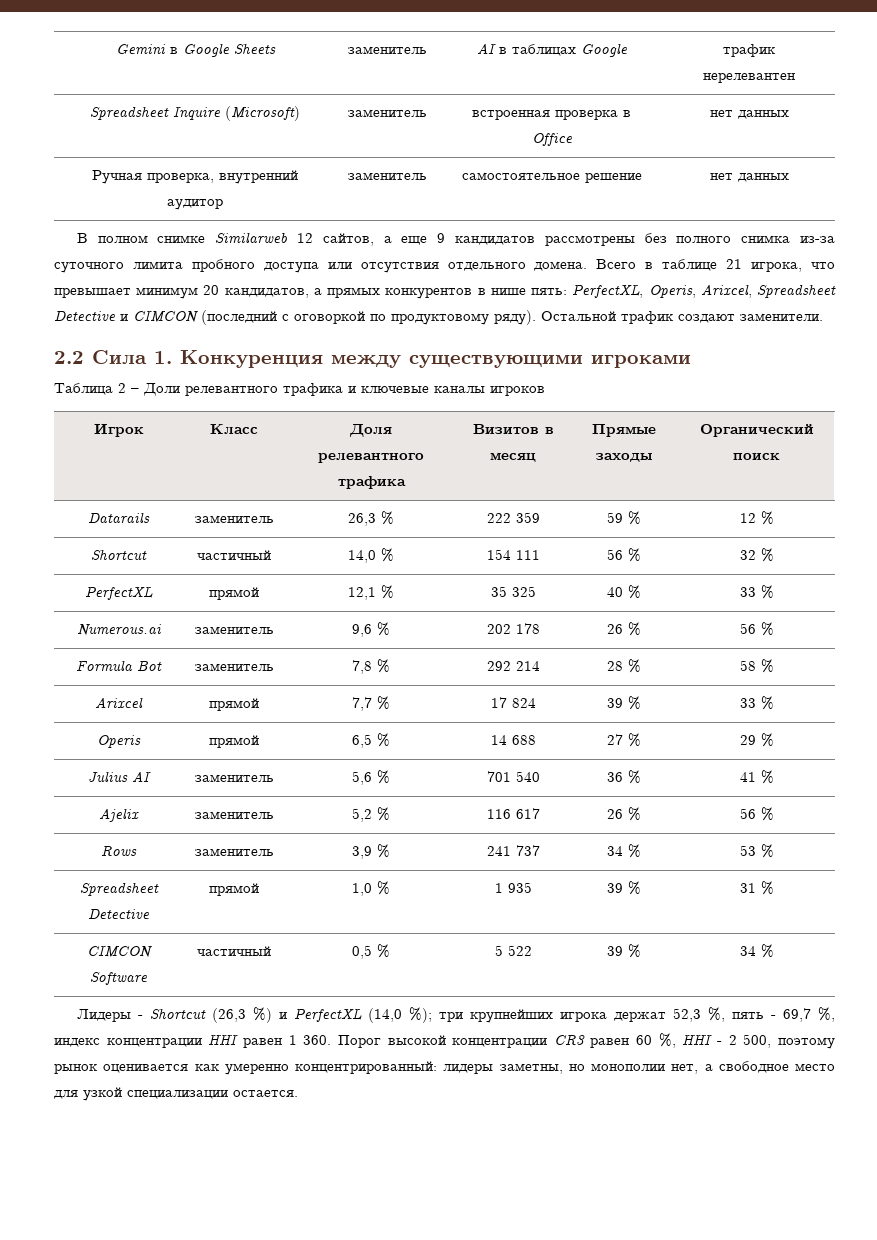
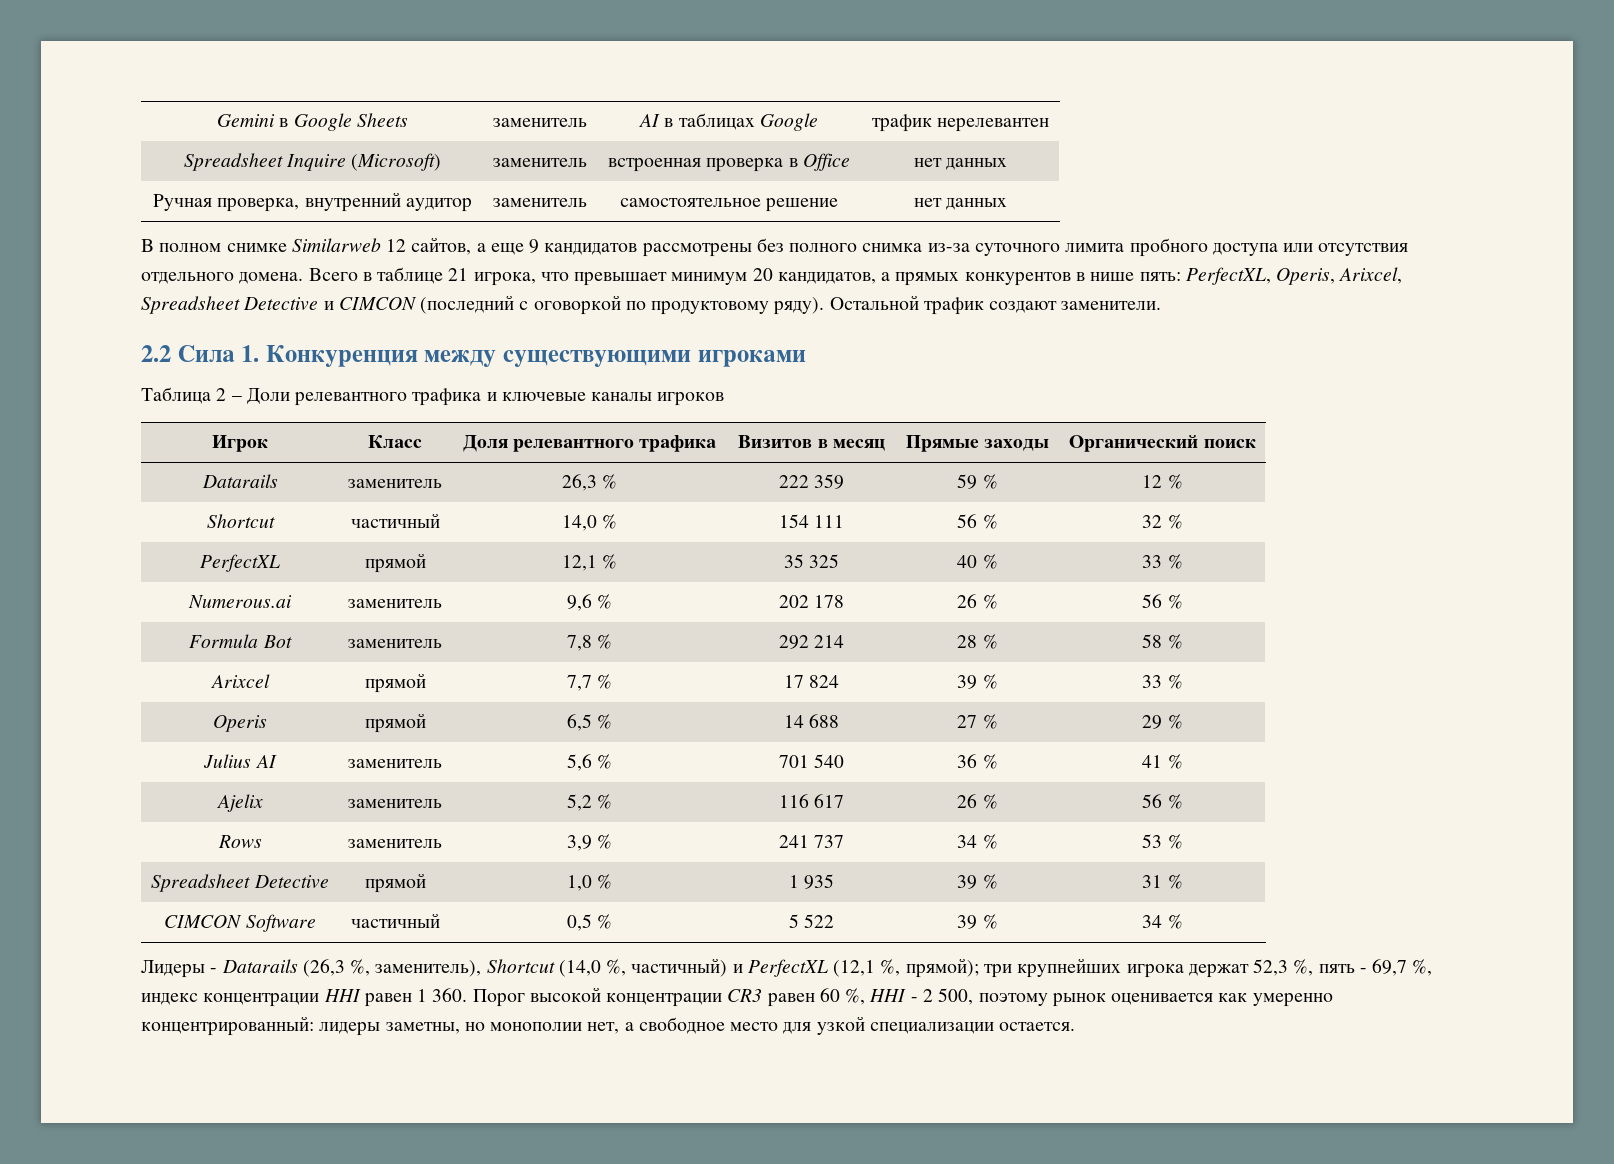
- Лидеры - Shortcut (26,3 %) и PerfectXL (14,0 %); три крупнейших игрока держат 52,3 %, пять - 69,7 %, индекс концентрации HHI равен 1 360. Порог высокой концентрации CR3 равен 60 %, HHI - 2 500, поэтому рынок оценивается как умеренно концентрированный: лидеры заметны, но монополии нет, а свободное место для узкой специализации остается.
+ Лидеры - Datarails (26,3 %, заменитель), Shortcut (14,0 %, частичный) и PerfectXL (12,1 %, прямой); три крупнейших игрока держат 52,3 %, пять - 69,7 %, индекс концентрации HHI равен 1 360. Порог высокой концентрации CR3 равен 60 %, HHI - 2 500, поэтому рынок оценивается как умеренно концентрированный: лидеры заметны, но монополии нет, а свободное место для узкой специализации остается.

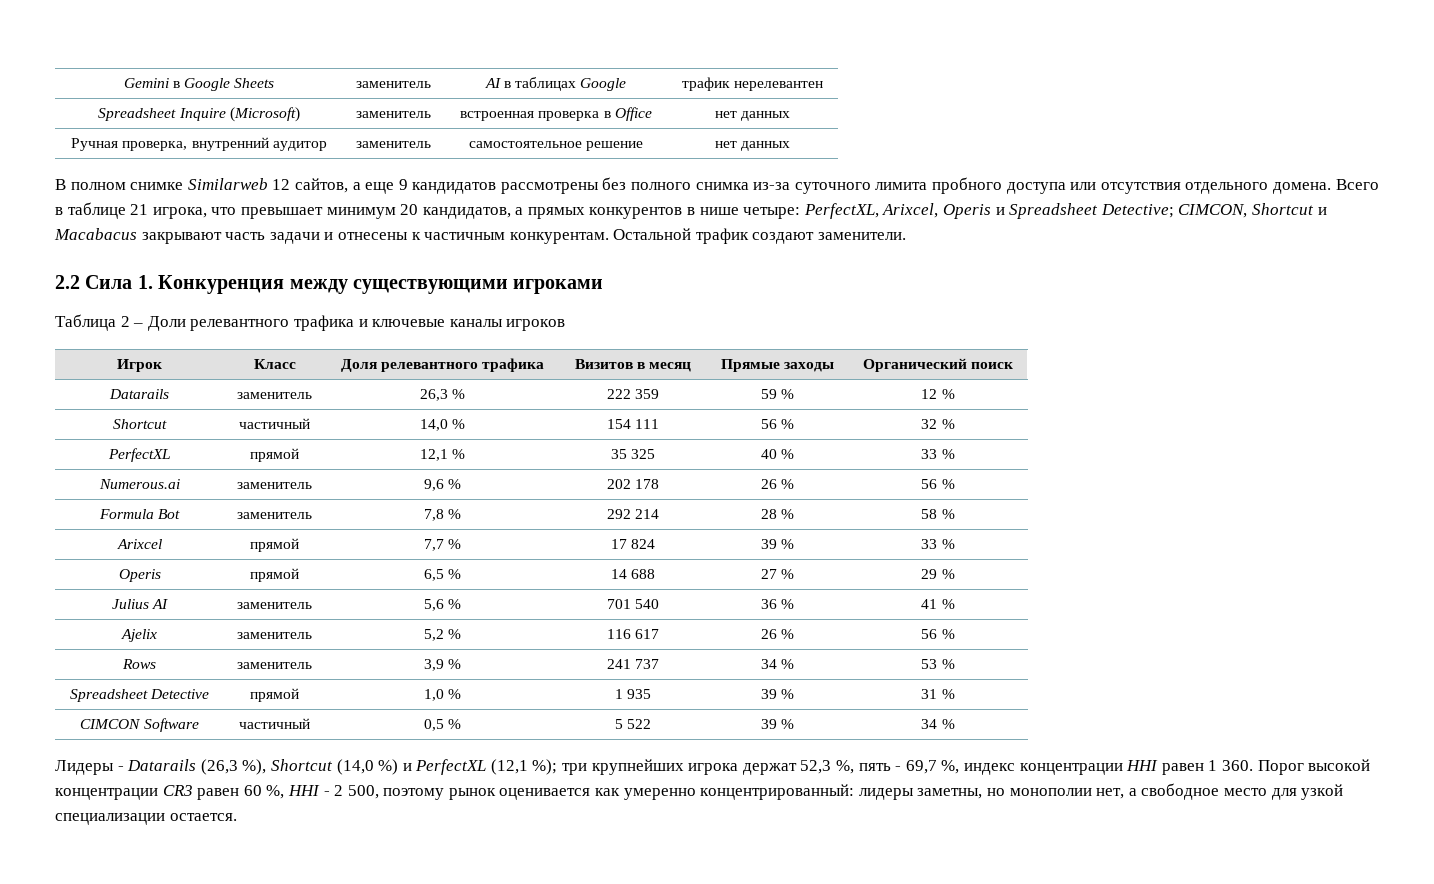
- Всего в таблице 21 игрока, что превышает минимум 20 кандидатов, а прямых конкурентов в нише пять: PerfectXL, Operis, Arixcel, Spreadsheet Detective и CIMCON (последний с оговоркой по продуктовому ряду).
+ Всего в таблице 21 игрока, что превышает минимум 20 кандидатов, а прямых конкурентов в нише четыре: PerfectXL, Arixcel, Operis и Spreadsheet Detective; CIMCON, Shortcut и Macabacus закрывают часть задачи и отнесены к частичным конкурентам.
- Лидеры - Datarails (26,3 %, заменитель), Shortcut (14,0 %, частичный) и PerfectXL (12,1 %, прямой); три крупнейших игрока держат 52,3 %, пять - 69,7 %, индекс концентрации HHI равен 1 360. Порог высокой концентрации CR3 равен 60 %, HHI - 2 500, поэтому рынок оценивается как умеренно концентрированный: лидеры заметны, но монополии нет, а свободное место для узкой специализации остается.
+ Лидеры - Datarails (26,3 %), Shortcut (14,0 %) и PerfectXL (12,1 %); три крупнейших игрока держат 52,3 %, пять - 69,7 %, индекс концентрации HHI равен 1 360. Порог высокой концентрации CR3 равен 60 %, HHI - 2 500, поэтому рынок оценивается как умеренно концентрированный: лидеры заметны, но монополии нет, а свободное место для узкой специализации остается.

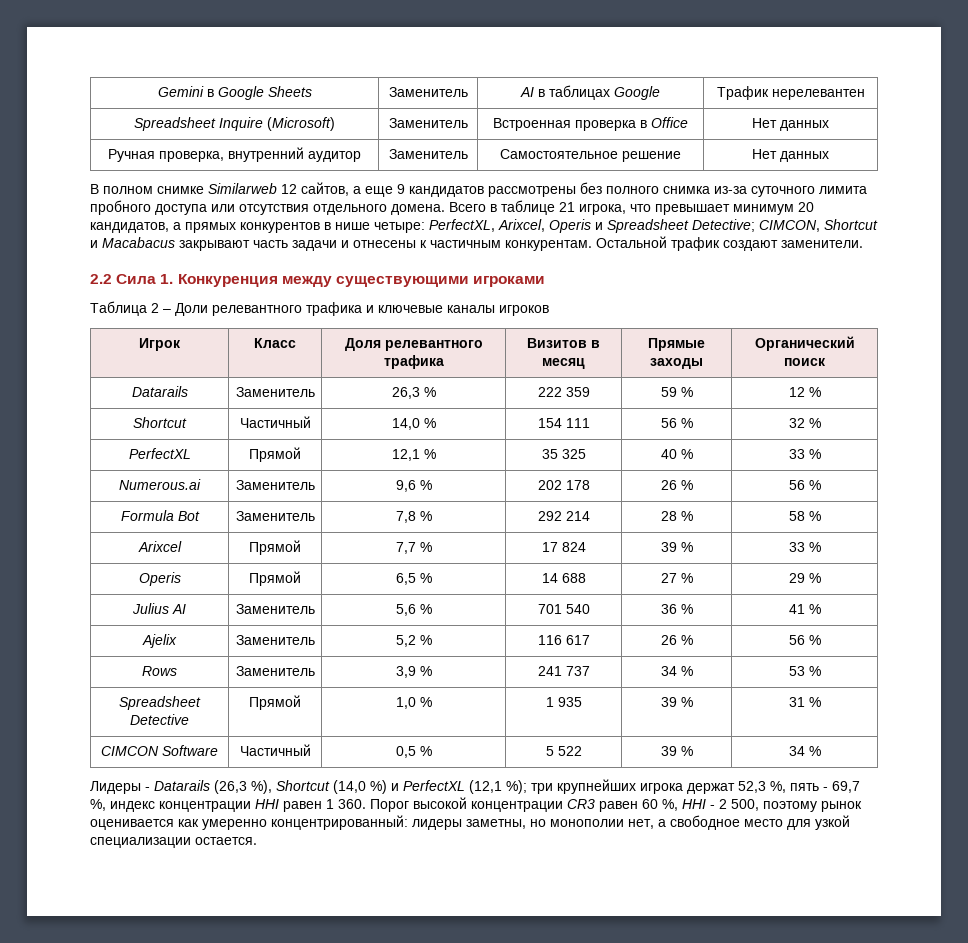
- Gemini в Google Sheets | заменитель | AI в таблицах Google | трафик нерелевантен
+ Gemini в Google Sheets | Заменитель | AI в таблицах Google | Трафик нерелевантен
- Spreadsheet Inquire (Microsoft) | заменитель | встроенная проверка в Office | нет данных
+ Spreadsheet Inquire (Microsoft) | Заменитель | Встроенная проверка в Office | Нет данных
- Ручная проверка, внутренний аудитор | заменитель | самостоятельное решение | нет данных
+ Ручная проверка, внутренний аудитор | Заменитель | Самостоятельное решение | Нет данных
- Datarails | заменитель | 26,3 % | 222 359 | 59 % | 12 %
+ Datarails | Заменитель | 26,3 % | 222 359 | 59 % | 12 %
- Shortcut | частичный | 14,0 % | 154 111 | 56 % | 32 %
+ Shortcut | Частичный | 14,0 % | 154 111 | 56 % | 32 %
- PerfectXL | прямой | 12,1 % | 35 325 | 40 % | 33 %
+ PerfectXL | Прямой | 12,1 % | 35 325 | 40 % | 33 %
- Numerous.ai | заменитель | 9,6 % | 202 178 | 26 % | 56 %
+ Numerous.ai | Заменитель | 9,6 % | 202 178 | 26 % | 56 %
- Formula Bot | заменитель | 7,8 % | 292 214 | 28 % | 58 %
+ Formula Bot | Заменитель | 7,8 % | 292 214 | 28 % | 58 %
- Arixcel | прямой | 7,7 % | 17 824 | 39 % | 33 %
+ Arixcel | Прямой | 7,7 % | 17 824 | 39 % | 33 %
- Operis | прямой | 6,5 % | 14 688 | 27 % | 29 %
+ Operis | Прямой | 6,5 % | 14 688 | 27 % | 29 %
- Julius AI | заменитель | 5,6 % | 701 540 | 36 % | 41 %
+ Julius AI | Заменитель | 5,6 % | 701 540 | 36 % | 41 %
- Ajelix | заменитель | 5,2 % | 116 617 | 26 % | 56 %
+ Ajelix | Заменитель | 5,2 % | 116 617 | 26 % | 56 %
- Rows | заменитель | 3,9 % | 241 737 | 34 % | 53 %
+ Rows | Заменитель | 3,9 % | 241 737 | 34 % | 53 %
- Spreadsheet Detective | прямой | 1,0 % | 1 935 | 39 % | 31 %
+ Spreadsheet Detective | Прямой | 1,0 % | 1 935 | 39 % | 31 %
- CIMCON Software | частичный | 0,5 % | 5 522 | 39 % | 34 %
+ CIMCON Software | Частичный | 0,5 % | 5 522 | 39 % | 34 %

